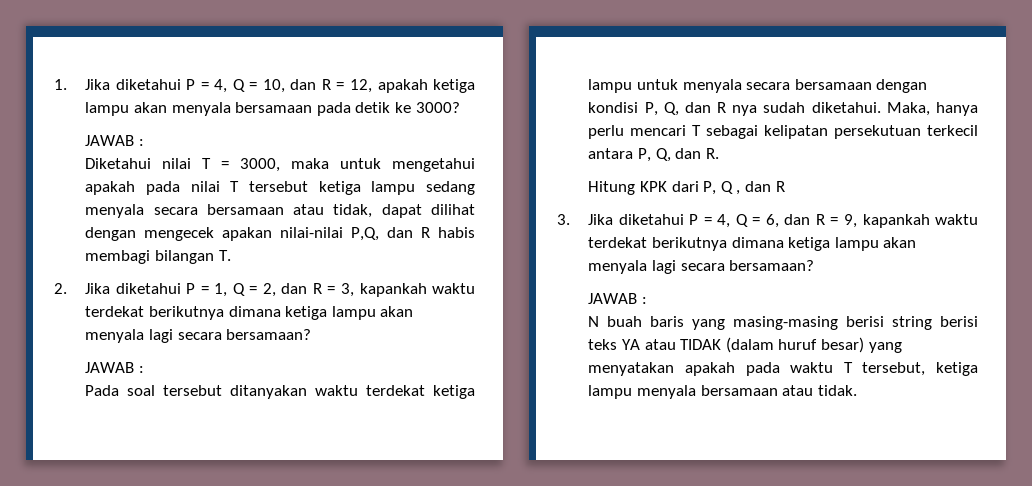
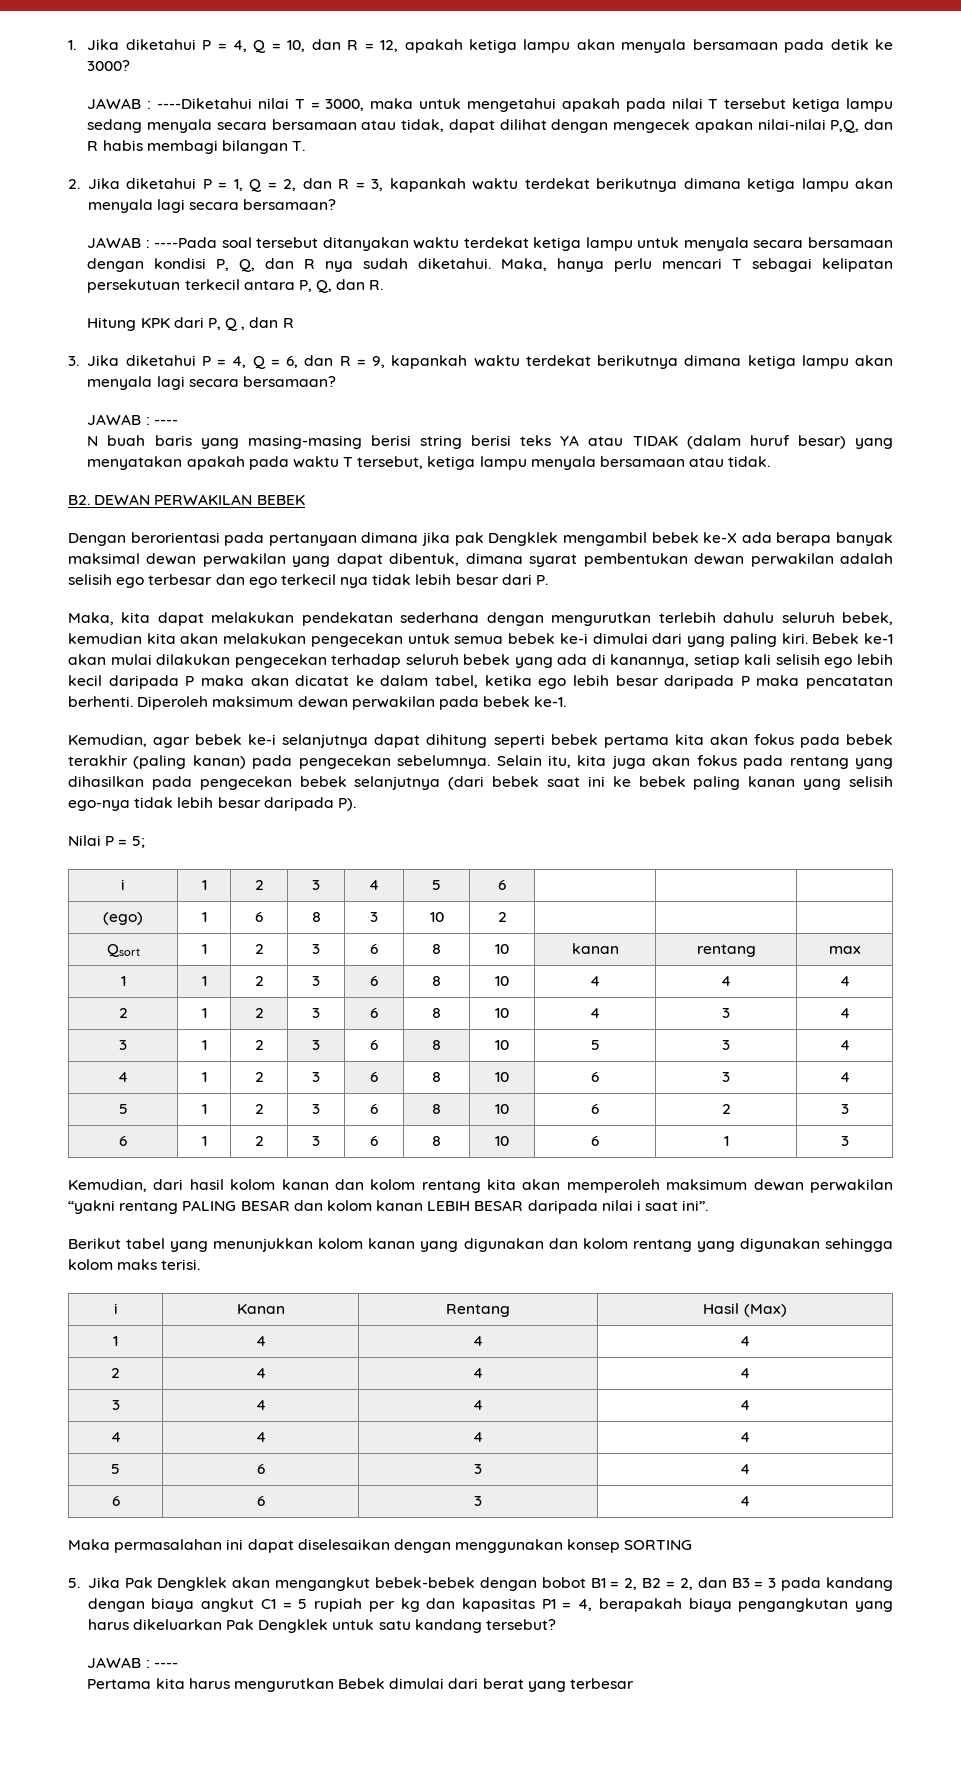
  1. Jika diketahui P = 4, Q = 10, dan R = 12, apakah ketiga lampu akan menyala bersamaan pada detik ke 3000?
- JAWAB :
- Diketahui nilai T = 3000, maka untuk mengetahui apakah pada nilai T tersebut ketiga lampu sedang menyala secara bersamaan atau tidak, dapat dilihat dengan mengecek apakan nilai-nilai P,Q, dan R habis membagi bilangan T.
+ JAWAB : ----Diketahui nilai T = 3000, maka untuk mengetahui apakah pada nilai T tersebut ketiga lampu sedang menyala secara bersamaan atau tidak, dapat dilihat dengan mengecek apakan nilai-nilai P,Q, dan R habis membagi bilangan T.
  2. Jika diketahui P = 1, Q = 2, dan R = 3, kapankah waktu terdekat berikutnya dimana ketiga lampu akan menyala lagi secara bersamaan?
- JAWAB :
- Pada soal tersebut ditanyakan waktu terdekat ketiga lampu untuk menyala secara bersamaan dengan kondisi P, Q, dan R nya sudah diketahui.
+ JAWAB : ----Pada soal tersebut ditanyakan waktu terdekat ketiga lampu untuk menyala secara bersamaan dengan kondisi P, Q, dan R nya sudah diketahui.
  3. Jika diketahui P = 4, Q = 6, dan R = 9, kapankah waktu terdekat berikutnya dimana ketiga lampu akan menyala lagi secara bersamaan?
- JAWAB :
+ JAWAB : ----
+ B2. DEWAN PERWAKILAN BEBEK
+ Dengan berorientasi pada pertanyaan dimana jika pak Dengklek mengambil bebek ke-X ada berapa banyak maksimal dewan perwakilan yang dapat dibentuk, dimana syarat pembentukan dewan perwakilan adalah selisih ego terbesar dan ego terkecil nya tidak lebih besar dari P.
+ Maka, kita dapat melakukan pendekatan sederhana dengan mengurutkan terlebih dahulu seluruh bebek, kemudian kita akan melakukan pengecekan untuk semua bebek ke-i dimulai dari yang paling kiri. Bebek ke-1 akan mulai dilakukan pengecekan terhadap seluruh bebek yang ada di kanannya, setiap kali selisih ego lebih kecil daripada P maka akan dicatat ke dalam tabel, ketika ego lebih besar daripada P maka pencatatan berhenti. Diperoleh maksimum dewan perwakilan pada bebek ke-1.
+ Kemudian, agar bebek ke-i selanjutnya dapat dihitung seperti bebek pertama kita akan fokus pada bebek terakhir (paling kanan) pada pengecekan sebelumnya. Selain itu, kita juga akan fokus pada rentang yang dihasilkan pada pengecekan bebek selanjutnya (dari bebek saat ini ke bebek paling kanan yang selisih ego-nya tidak lebih besar daripada P).
+ Nilai P = 5;
+ i | 1 | 2 | 3 | 4 | 5 | 6 | | |
+ (ego) | 1 | 6 | 8 | 3 | 10 | 2 | | |
+ Qsort | 1 | 2 | 3 | 6 | 8 | 10 | kanan | rentang | max
+ 1 | 1 | 2 | 3 | 6 | 8 | 10 | 4 | 4 | 4
+ 2 | 1 | 2 | 3 | 6 | 8 | 10 | 4 | 3 | 4
+ 3 | 1 | 2 | 3 | 6 | 8 | 10 | 5 | 3 | 4
+ 4 | 1 | 2 | 3 | 6 | 8 | 10 | 6 | 3 | 4
+ 5 | 1 | 2 | 3 | 6 | 8 | 10 | 6 | 2 | 3
+ 6 | 1 | 2 | 3 | 6 | 8 | 10 | 6 | 1 | 3
+ Kemudian, dari hasil kolom kanan dan kolom rentang kita akan memperoleh maksimum dewan perwakilan “yakni rentang PALING BESAR dan kolom kanan LEBIH BESAR daripada nilai i saat ini”.
+ Berikut tabel yang menunjukkan kolom kanan yang digunakan dan kolom rentang yang digunakan sehingga kolom maks terisi.
+ i | Kanan | Rentang | Hasil (Max)
+ 1 | 4 | 4 | 4
+ 2 | 4 | 4 | 4
+ 3 | 4 | 4 | 4
+ 4 | 4 | 4 | 4
+ 5 | 6 | 3 | 4
+ 6 | 6 | 3 | 4
+ Maka permasalahan ini dapat diselesaikan dengan menggunakan konsep SORTING
+ 5. Jika Pak Dengklek akan mengangkut bebek-bebek dengan bobot B1 = 2, B2 = 2, dan B3 = 3 pada kandang dengan biaya angkut C1 = 5 rupiah per kg dan kapasitas P1 = 4, berapakah biaya pengangkutan yang harus dikeluarkan Pak Dengklek untuk satu kandang tersebut?
+ JAWAB : ----
+ Pertama kita harus mengurutkan Bebek dimulai dari berat yang terbesar

